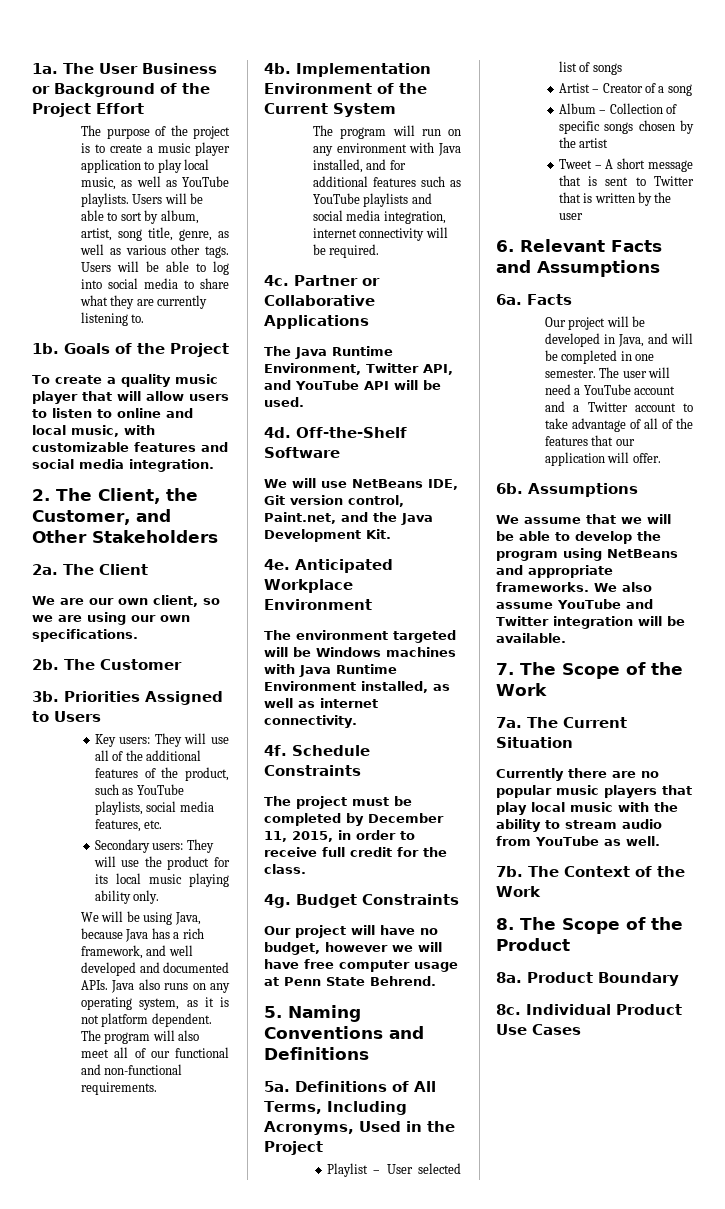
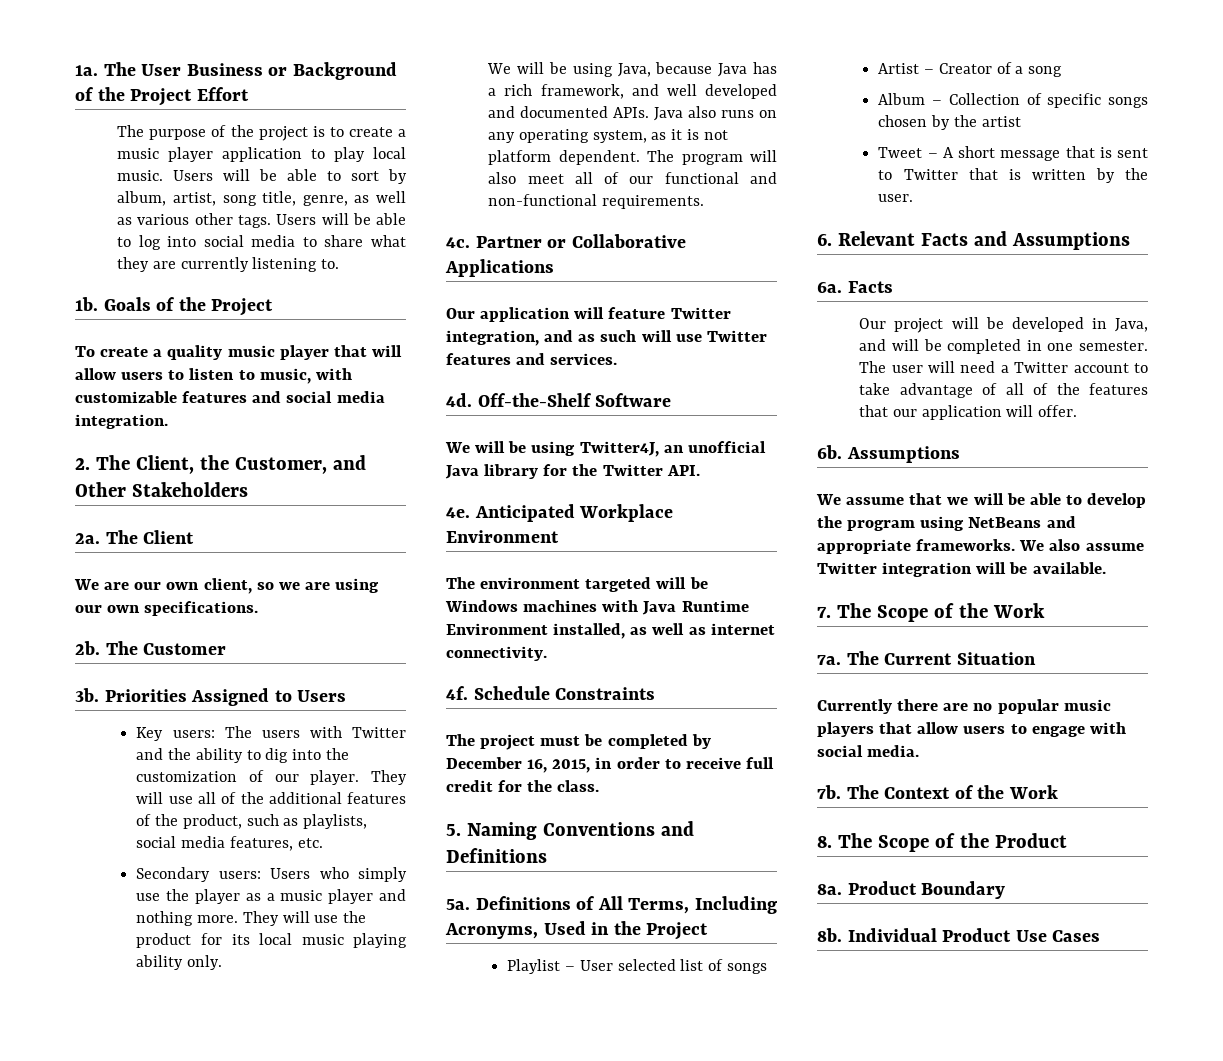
- The purpose of the project is to create a music player application to play local music, as well as YouTube playlists.
+ The purpose of the project is to create a music player application to play local music.
- To create a quality music player that will allow users to listen to online and local music, with customizable features and social media integration.
+ To create a quality music player that will allow users to listen to music, with customizable features and social media integration.
- Key users: They will use all of the additional features of the product, such as YouTube playlists, social media features, etc.
+ Key users: The users with Twitter and the ability to dig into the customization of our player. They will use all of the additional features of the product, such as playlists, social media features, etc.
- Secondary users: They will use the product for its local music playing ability only.
+ Secondary users: Users who simply use the player as a music player and nothing more. They will use the product for its local music playing ability only.
- 4b. Implementation Environment of the Current System
- The program will run on any environment with Java installed, and for additional features such as YouTube playlists and social media integration, internet connectivity will be required.
- The Java Runtime Environment, Twitter API, and YouTube API will be used.
+ Our application will feature Twitter integration, and as such will use Twitter features and services.
- We will use NetBeans IDE, Git version control, Paint.net, and the Java Development Kit.
+ We will be using Twitter4J, an unofficial Java library for the Twitter API.
- The project must be completed by December 11, 2015, in order to receive full credit for the class.
+ The project must be completed by December 16, 2015, in order to receive full credit for the class.
- 4g. Budget Constraints
- Our project will have no budget, however we will have free computer usage at Penn State Behrend.
- Tweet – A short message that is sent to Twitter that is written by the user
+ Tweet – A short message that is sent to Twitter that is written by the user.
- The user will need a YouTube account and a Twitter account to take advantage of all of the features that our application will offer.
+ The user will need a Twitter account to take advantage of all of the features that our application will offer.
- We also assume YouTube and Twitter integration will be available.
+ We also assume Twitter integration will be available.
- Currently there are no popular music players that play local music with the ability to stream audio from YouTube as well.
+ Currently there are no popular music players that allow users to engage with social media.
- 8c.
+ 8b.

